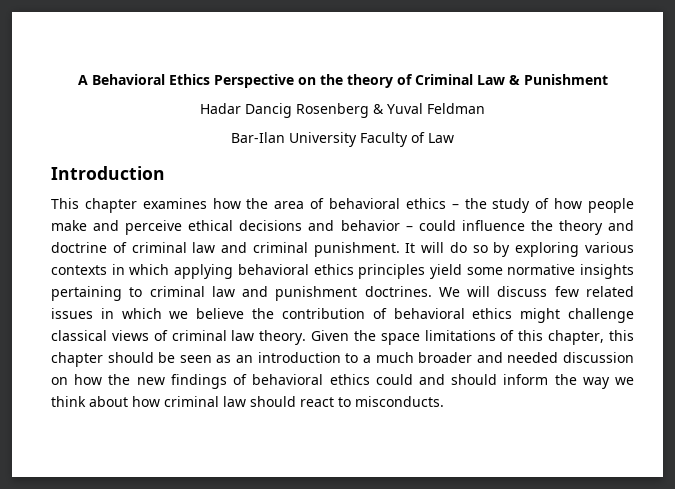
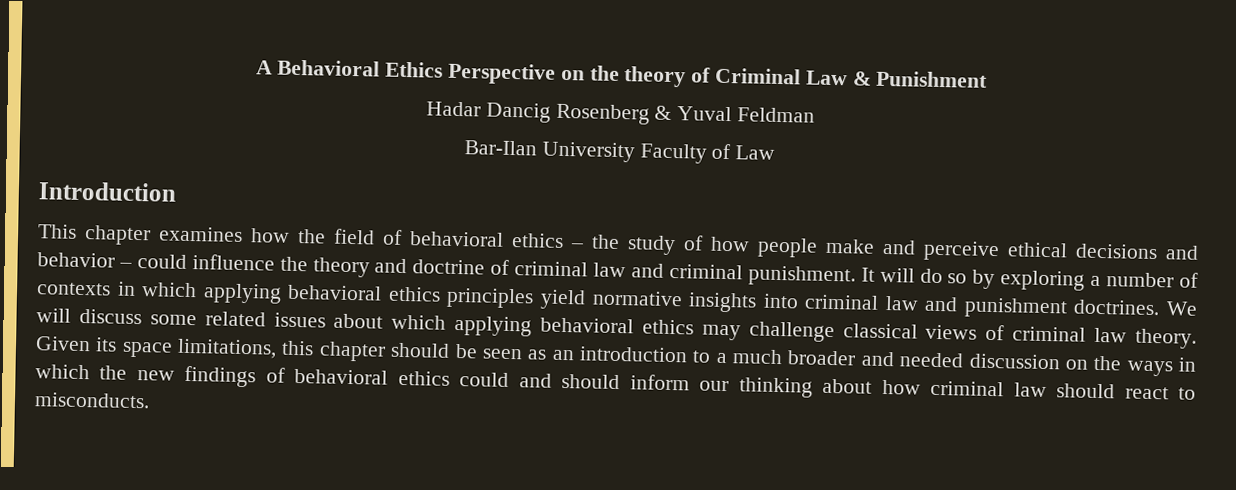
- This chapter examines how the area of behavioral ethics – the study of how people make and perceive ethical decisions and behavior – could influence the theory and doctrine of criminal law and criminal punishment.
+ This chapter examines how the field of behavioral ethics – the study of how people make and perceive ethical decisions and behavior – could influence the theory and doctrine of criminal law and criminal punishment.
- It will do so by exploring various contexts in which applying behavioral ethics principles yield some normative insights pertaining to criminal law and punishment doctrines.
+ It will do so by exploring a number of contexts in which applying behavioral ethics principles yield normative insights into criminal law and punishment doctrines.
- We will discuss few related issues in which we believe the contribution of behavioral ethics might challenge classical views of criminal law theory.
+ We will discuss some related issues about which applying behavioral ethics may challenge classical views of criminal law theory.
- Given the space limitations of this chapter, this chapter should be seen as an introduction to a much broader and needed discussion on how the new findings of behavioral ethics could and should inform the way we think about how criminal law should react to misconducts.
+ Given its space limitations, this chapter should be seen as an introduction to a much broader and needed discussion on the ways in which the new findings of behavioral ethics could and should inform our thinking about how criminal law should react to misconducts.

